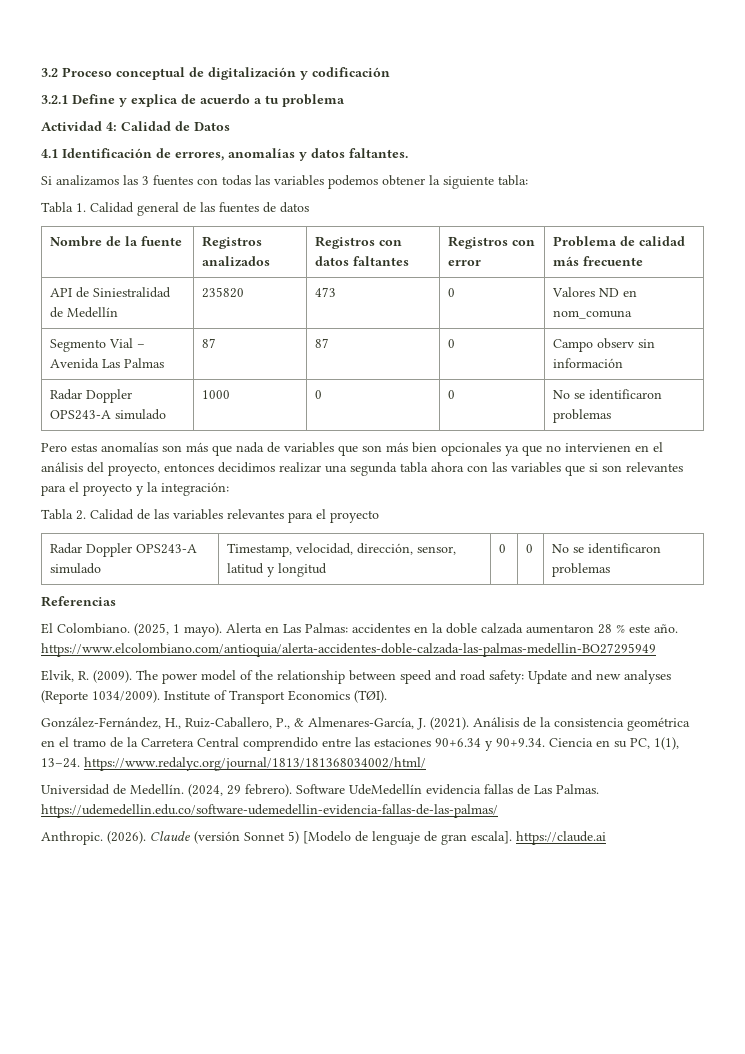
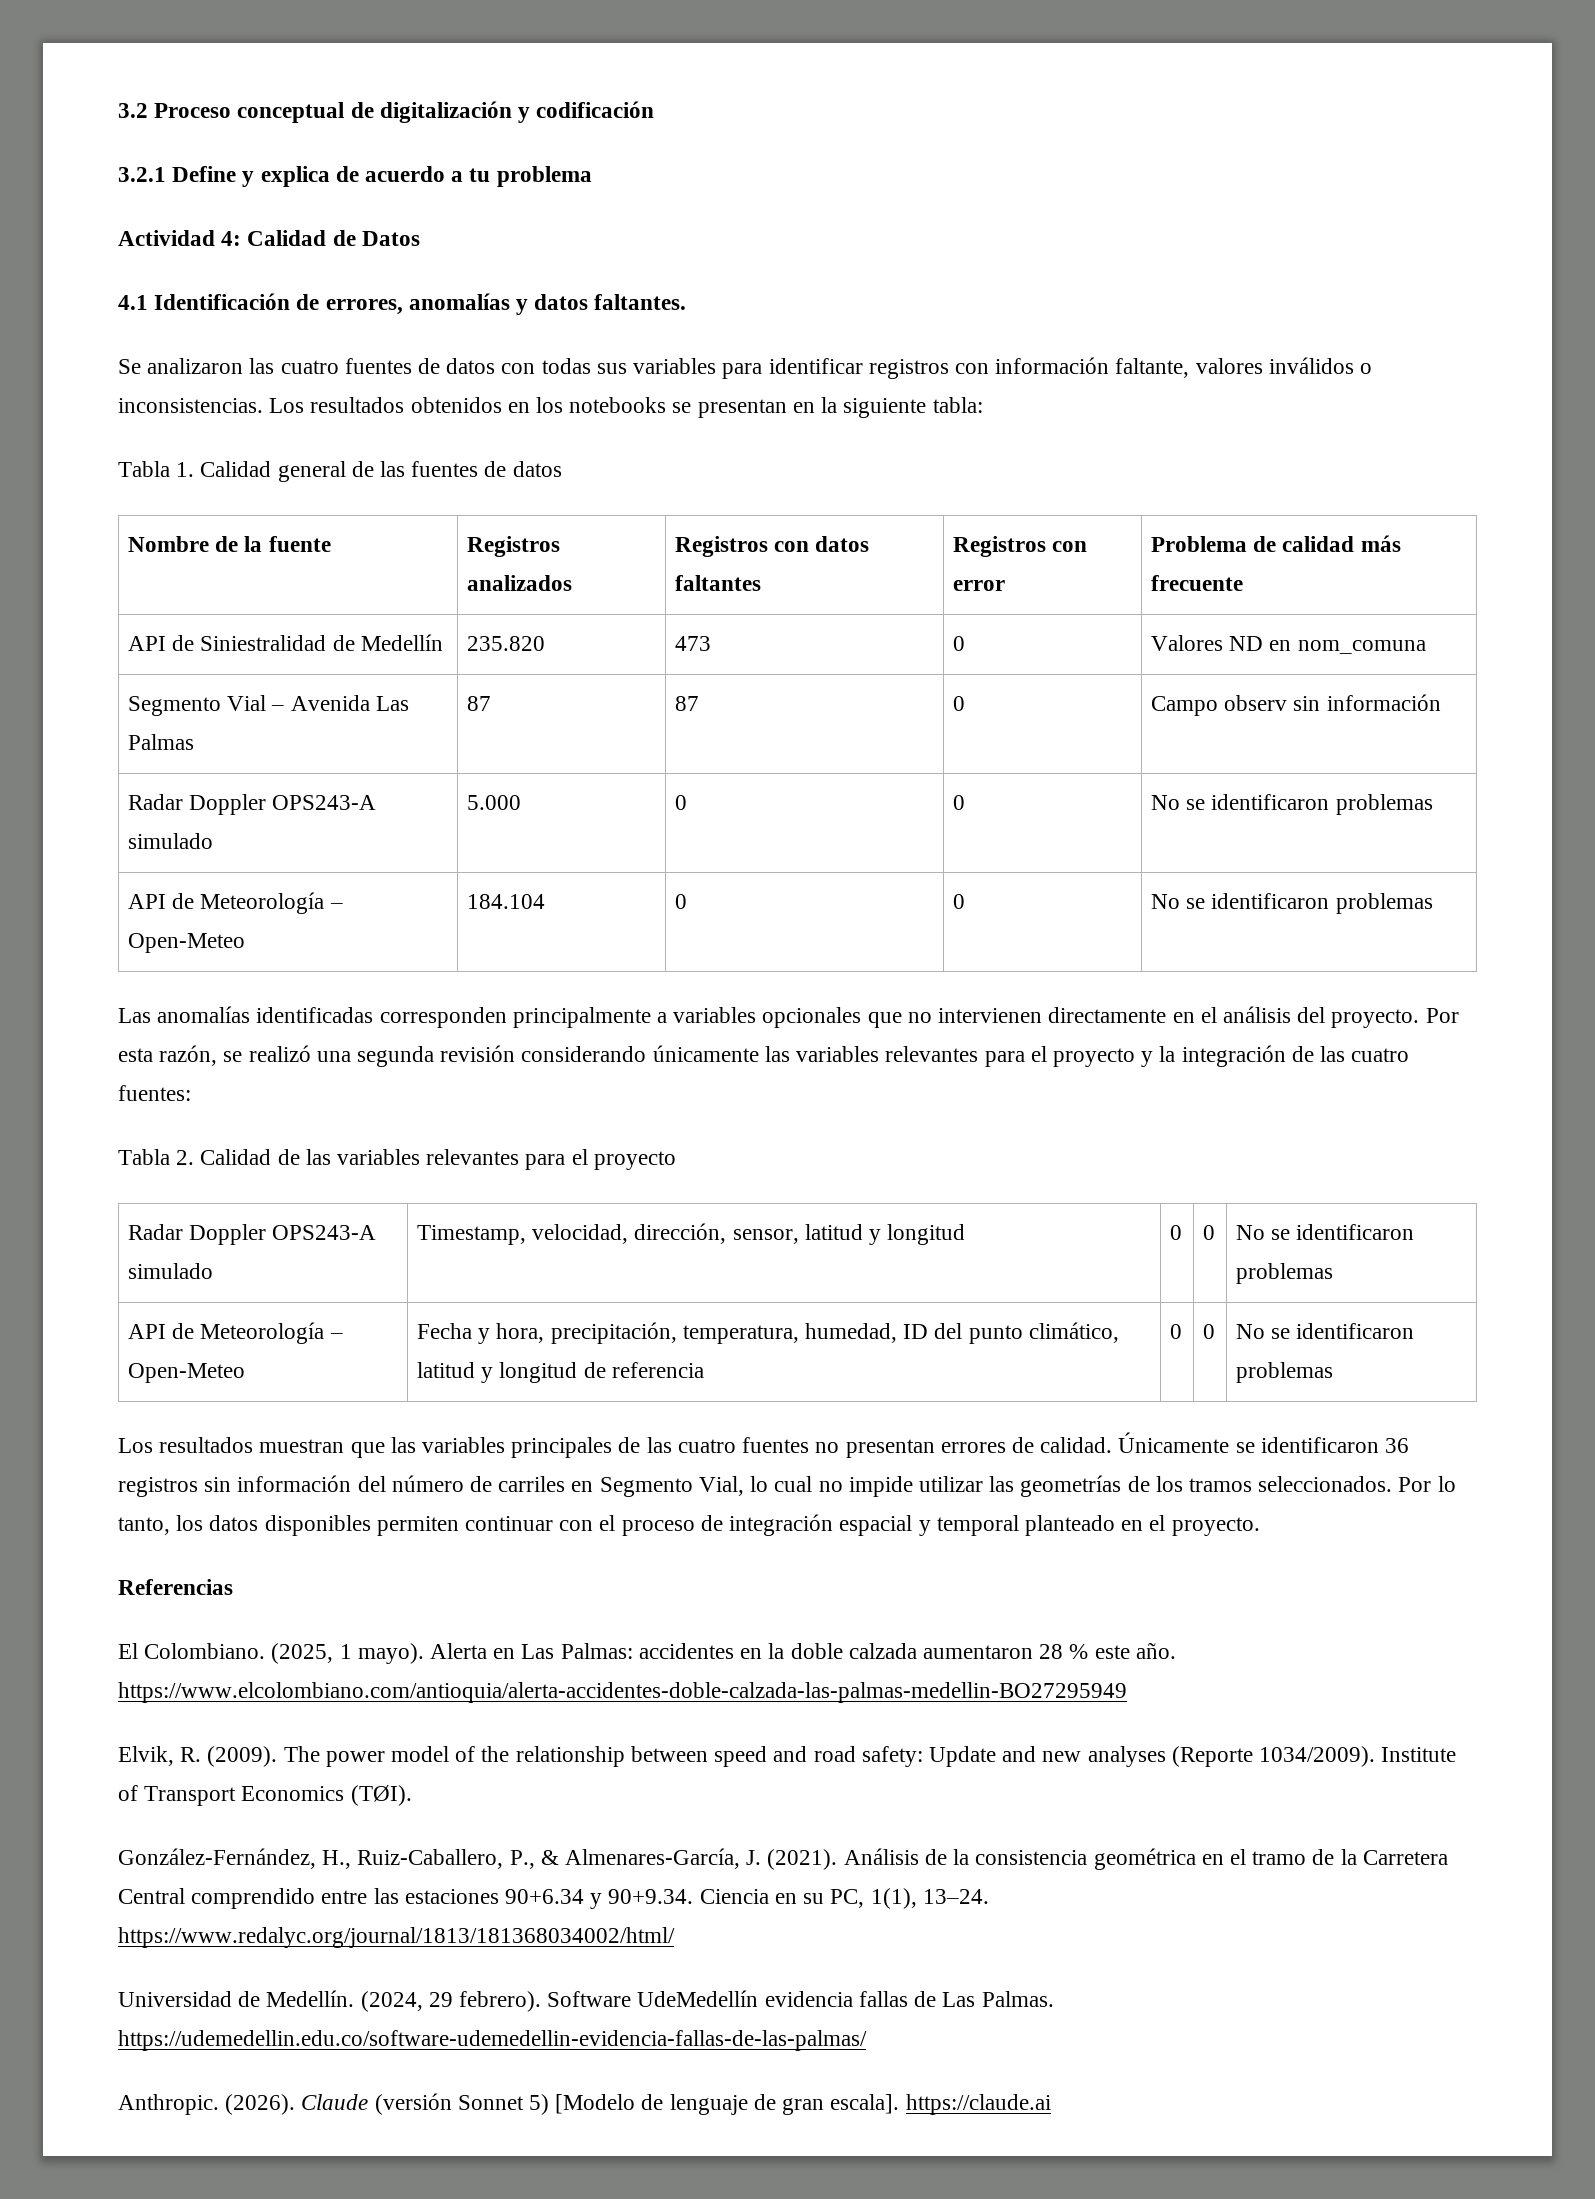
- Si analizamos las 3 fuentes con todas las variables podemos obtener la siguiente tabla:
+ Se analizaron las cuatro fuentes de datos con todas sus variables para identificar registros con información faltante, valores inválidos o inconsistencias. Los resultados obtenidos en los notebooks se presentan en la siguiente tabla:
- API de Siniestralidad de Medellín | 235820 | 473 | 0 | Valores ND en nom_comuna
+ API de Siniestralidad de Medellín | 235.820 | 473 | 0 | Valores ND en nom_comuna
- Radar Doppler OPS243-A simulado | 1000 | 0 | 0 | No se identificaron problemas
- Pero estas anomalías son más que nada de variables que son más bien opcionales ya que no intervienen en el análisis del proyecto, entonces decidimos realizar una segunda tabla ahora con las variables que si son relevantes para el proyecto y la integración:
+ Radar Doppler OPS243-A simulado | 5.000 | 0 | 0 | No se identificaron problemas
+ API de Meteorología – Open-Meteo | 184.104 | 0 | 0 | No se identificaron problemas
+ Las anomalías identificadas corresponden principalmente a variables opcionales que no intervienen directamente en el análisis del proyecto. Por esta razón, se realizó una segunda revisión considerando únicamente las variables relevantes para el proyecto y la integración de las cuatro fuentes:
+ API de Meteorología – Open-Meteo | Fecha y hora, precipitación, temperatura, humedad, ID del punto climático, latitud y longitud de referencia | 0 | 0 | No se identificaron problemas
+ Los resultados muestran que las variables principales de las cuatro fuentes no presentan errores de calidad. Únicamente se identificaron 36 registros sin información del número de carriles en Segmento Vial, lo cual no impide utilizar las geometrías de los tramos seleccionados. Por lo tanto, los datos disponibles permiten continuar con el proceso de integración espacial y temporal planteado en el proyecto.

